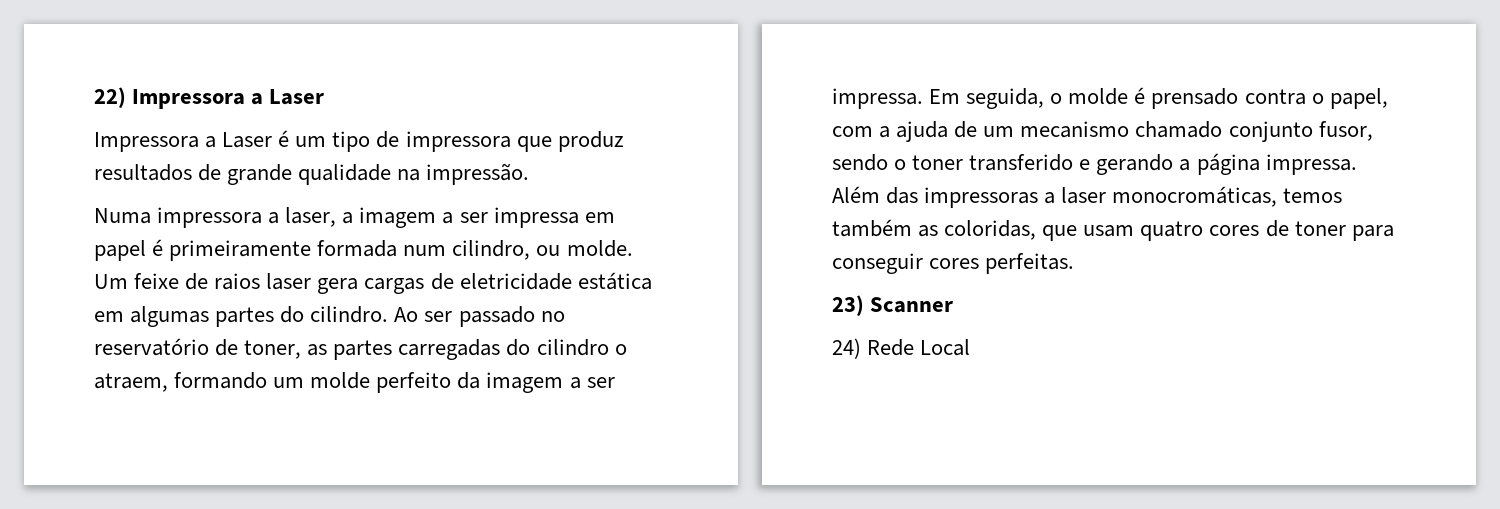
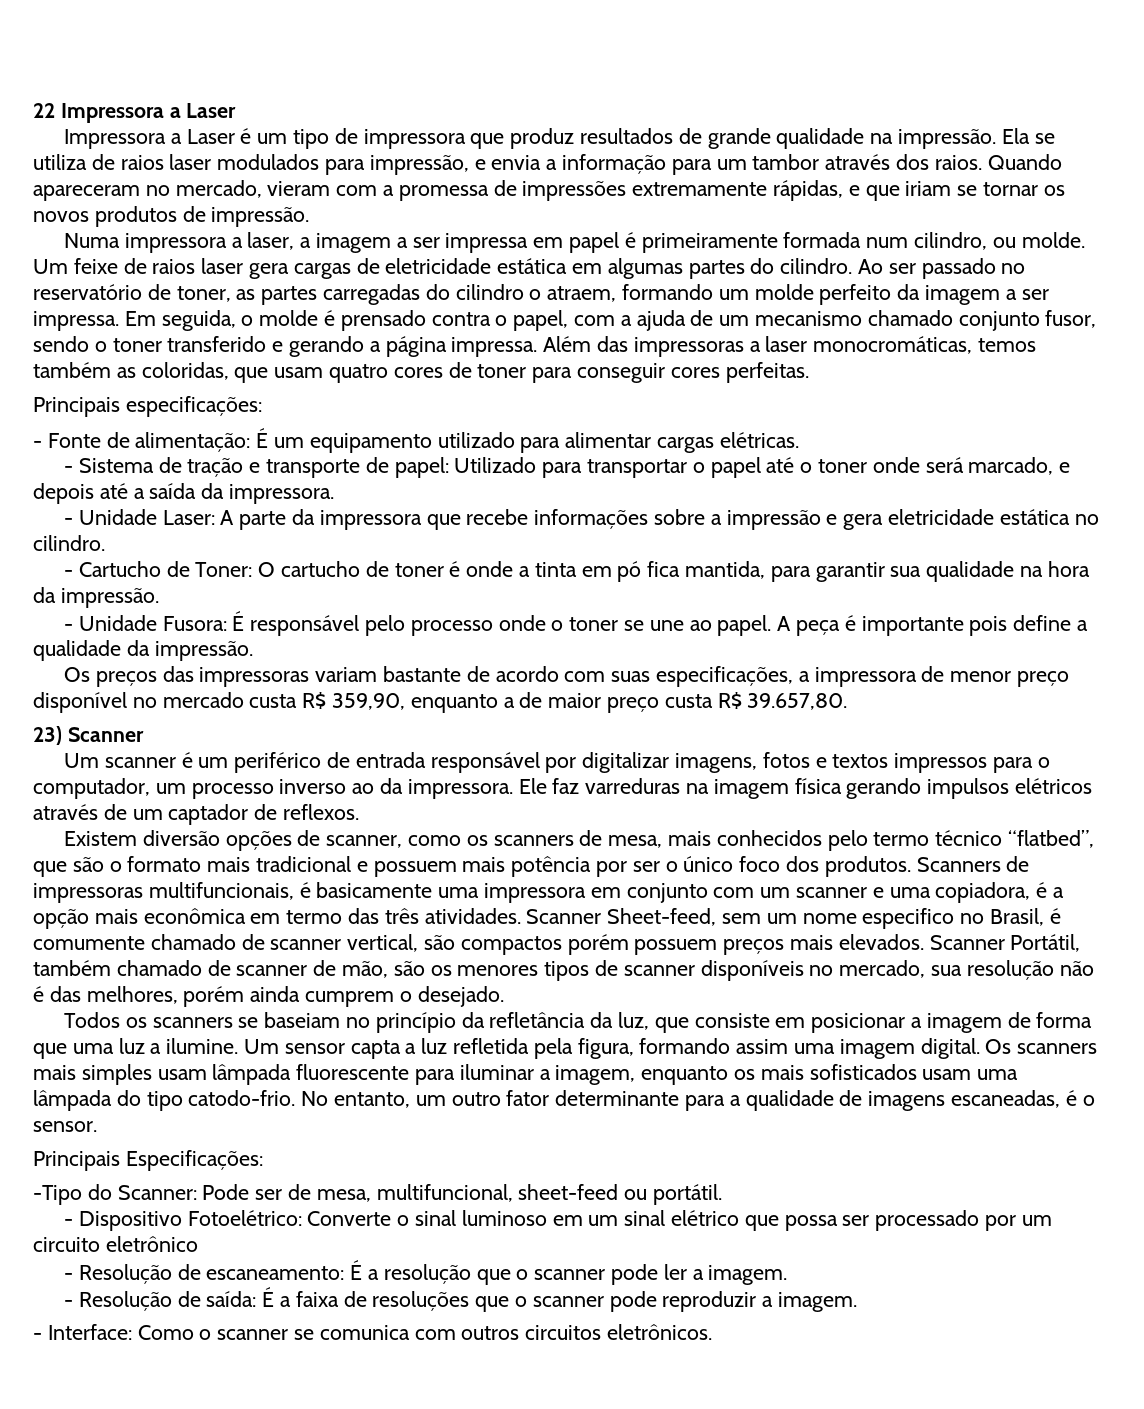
- 22) Impressora a Laser
+ 22 Impressora a Laser
+ Ela se utiliza de raios laser modulados para impressão, e envia a informação para um tambor através dos raios. Quando apareceram no mercado, vieram com a promessa de impressões extremamente rápidas, e que iriam se tornar os novos produtos de impressão.
+ Principais especificações:
+ - Fonte de alimentação: É um equipamento utilizado para alimentar cargas elétricas.
+ - Sistema de tração e transporte de papel: Utilizado para transportar o papel até o toner onde será marcado, e depois até a saída da impressora.
+ - Unidade Laser: A parte da impressora que recebe informações sobre a impressão e gera eletricidade estática no cilindro.
+ - Cartucho de Toner: O cartucho de toner é onde a tinta em pó fica mantida, para garantir sua qualidade na hora da impressão.
+ - Unidade Fusora: É responsável pelo processo onde o toner se une ao papel. A peça é importante pois define a qualidade da impressão.
+ Os preços das impressoras variam bastante de acordo com suas especificações, a impressora de menor preço disponível no mercado custa R$ 359,90, enquanto a de maior preço custa R$ 39.657,80.
  23) Scanner
- 24) Rede Local
+ Um scanner é um periférico de entrada responsável por digitalizar imagens, fotos e textos impressos para o computador, um processo inverso ao da impressora. Ele faz varreduras na imagem física gerando impulsos elétricos através de um captador de reflexos.
+ Existem diversão opções de scanner, como os scanners de mesa, mais conhecidos pelo termo técnico “flatbed”, que são o formato mais tradicional e possuem mais potência por ser o único foco dos produtos. Scanners de impressoras multifuncionais, é basicamente uma impressora em conjunto com um scanner e uma copiadora, é a opção mais econômica em termo das três atividades. Scanner Sheet-feed, sem um nome especifico no Brasil, é comumente chamado de scanner vertical, são compactos porém possuem preços mais elevados. Scanner Portátil, também chamado de scanner de mão, são os menores tipos de scanner disponíveis no mercado, sua resolução não é das melhores, porém ainda cumprem o desejado.
+ Todos os scanners se baseiam no princípio da refletância da luz, que consiste em posicionar a imagem de forma que uma luz a ilumine. Um sensor capta a luz refletida pela figura, formando assim uma imagem digital. Os scanners mais simples usam lâmpada fluorescente para iluminar a imagem, enquanto os mais sofisticados usam uma lâmpada do tipo catodo-frio. No entanto, um outro fator determinante para a qualidade de imagens escaneadas, é o sensor.
+ Principais Especificações:
+ -Tipo do Scanner: Pode ser de mesa, multifuncional, sheet-feed ou portátil.
+ - Dispositivo Fotoelétrico: Converte o sinal luminoso em um sinal elétrico que possa ser processado por um circuito eletrônico
+ - Resolução de escaneamento: É a resolução que o scanner pode ler a imagem.
+ - Resolução de saída: É a faixa de resoluções que o scanner pode reproduzir a imagem.
+ - Interface: Como o scanner se comunica com outros circuitos eletrônicos.

